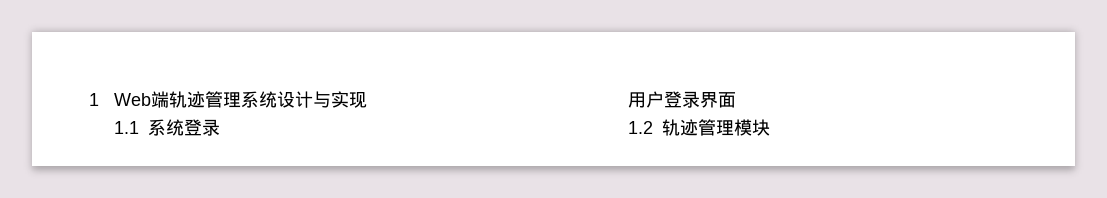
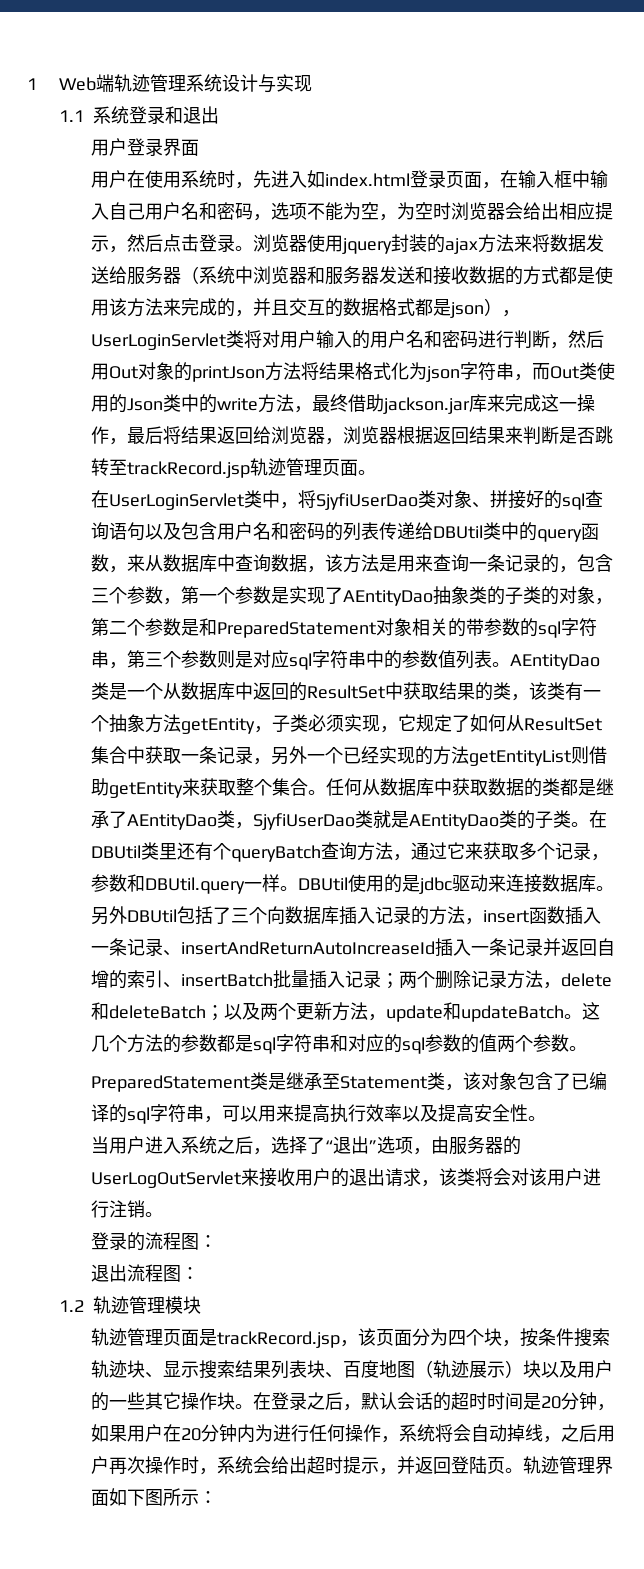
- 1.1系统登录
+ 1.1系统登录和退出
+ 用户在使用系统时，先进入如index.html登录页面，在输入框中输入自己用户名和密码，选项不能为空，为空时浏览器会给出相应提示，然后点击登录。浏览器使用jquery封装的ajax方法来将数据发送给服务器（系统中浏览器和服务器发送和接收数据的方式都是使用该方法来完成的，并且交互的数据格式都是json），UserLoginServlet类将对用户输入的用户名和密码进行判断，然后用Out对象的printJson方法将结果格式化为json字符串，而Out类使用的Json类中的write方法，最终借助jackson.jar库来完成这一操作，最后将结果返回给浏览器，浏览器根据返回结果来判断是否跳转至trackRecord.jsp轨迹管理页面。
+ 在UserLoginServlet类中，将SjyfiUserDao类对象、拼接好的sql查询语句以及包含用户名和密码的列表传递给DBUtil类中的query函数，来从数据库中查询数据，该方法是用来查询一条记录的，包含三个参数，第一个参数是实现了AEntityDao抽象类的子类的对象，第二个参数是和PreparedStatement对象相关的带参数的sql字符串，第三个参数则是对应sql字符串中的参数值列表。AEntityDao类是一个从数据库中返回的ResultSet中获取结果的类，该类有一个抽象方法getEntity，子类必须实现，它规定了如何从ResultSet集合中获取一条记录，另外一个已经实现的方法getEntityList则借助getEntity来获取整个集合。任何从数据库中获取数据的类都是继承了AEntityDao类，SjyfiUserDao类就是AEntityDao类的子类。在DBUtil类里还有个queryBatch查询方法，通过它来获取多个记录，参数和DBUtil.query一样。DBUtil使用的是jdbc驱动来连接数据库。另外DBUtil包括了三个向数据库插入记录的方法，insert函数插入一条记录、insertAndReturnAutoIncreaseId插入一条记录并返回自增的索引、insertBatch批量插入记录；两个删除记录方法，delete和deleteBatch；以及两个更新方法，update和updateBatch。这几个方法的参数都是sql字符串和对应的sql参数的值两个参数。
+ PreparedStatement类是继承至Statement类，该对象包含了已编译的sql字符串，可以用来提高执行效率以及提高安全性。
+ 当用户进入系统之后，选择了“退出”选项，由服务器的UserLogOutServlet来接收用户的退出请求，该类将会对该用户进行注销。
+ 登录的流程图：
+ 退出流程图：
  1.2轨迹管理模块
+ 轨迹管理页面是trackRecord.jsp，该页面分为四个块，按条件搜索轨迹块、显示搜索结果列表块、百度地图（轨迹展示）块以及用户的一些其它操作块。在登录之后，默认会话的超时时间是20分钟，如果用户在20分钟内为进行任何操作，系统将会自动掉线，之后用户再次操作时，系统会给出超时提示，并返回登陆页。轨迹管理界面如下图所示：

